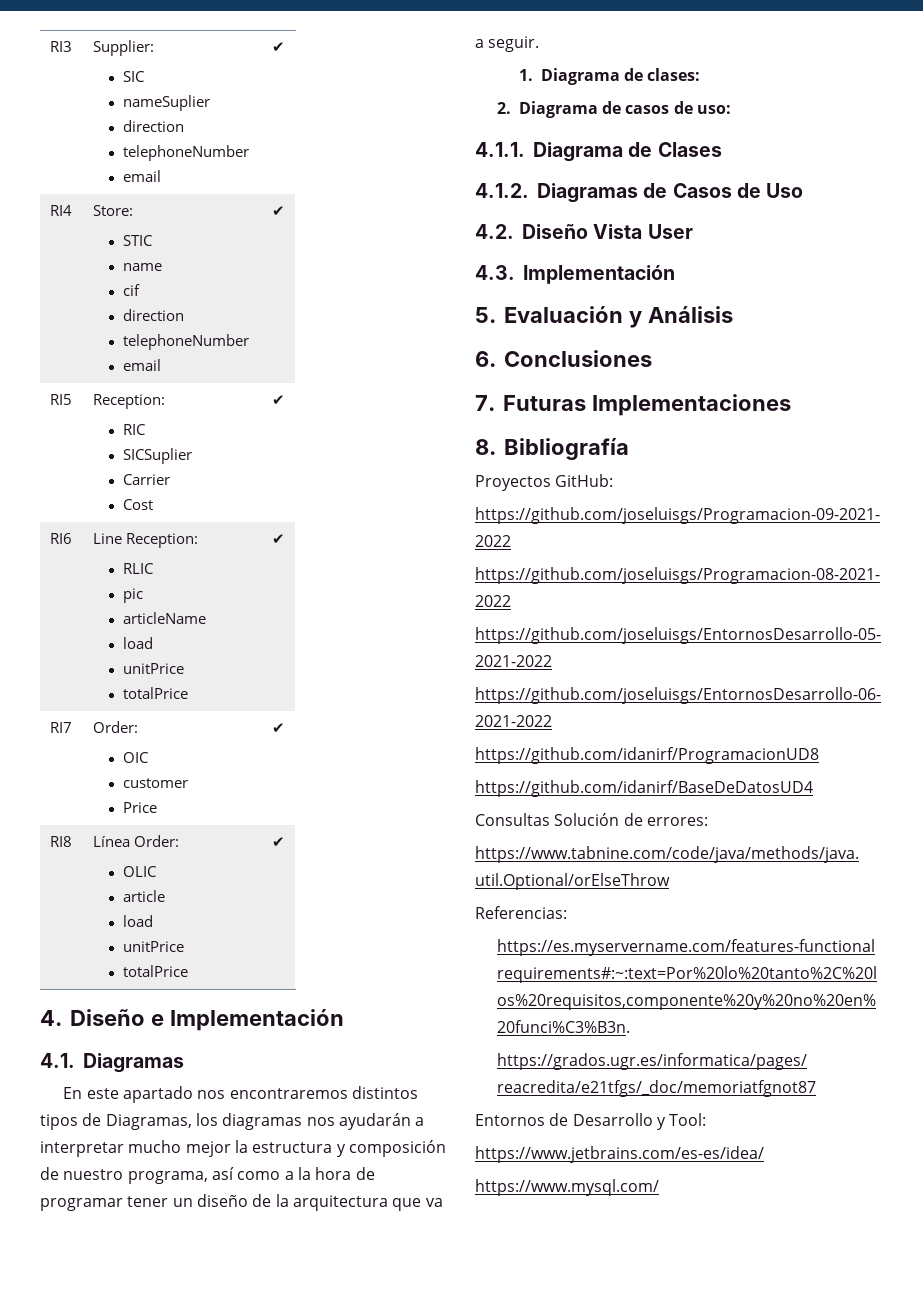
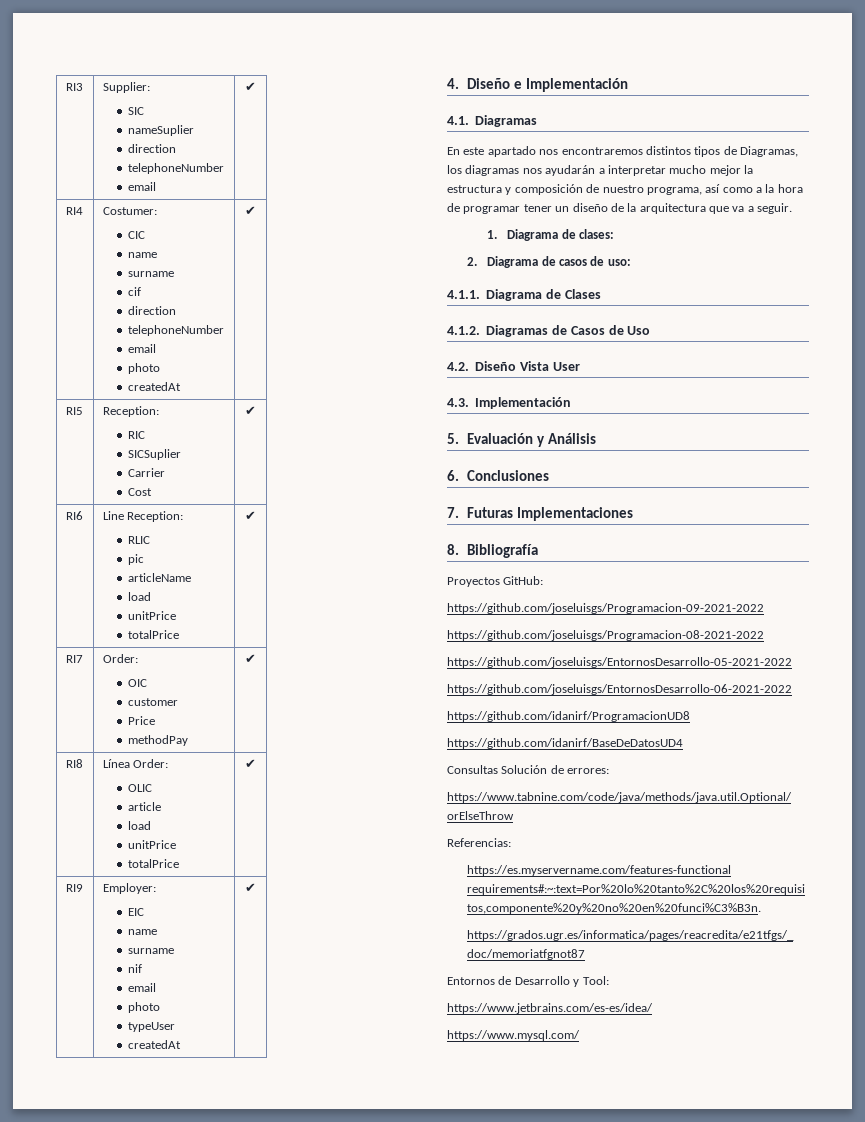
- RI4 | Store:
- STIC
+ RI4 | Costumer:
+ CIC
  name
+ surname
  cif
  direction
  telephoneNumber
- email | ✔
+ email
+ photo
+ createdAt | ✔
  RI7 | Order:
  OIC
  customer
- Price | ✔
+ Price
+ methodPay | ✔
+ RI9 | Employer:
+ EIC
+ name
+ surname
+ nif
+ email
+ photo
+ typeUser
+ createdAt | ✔

